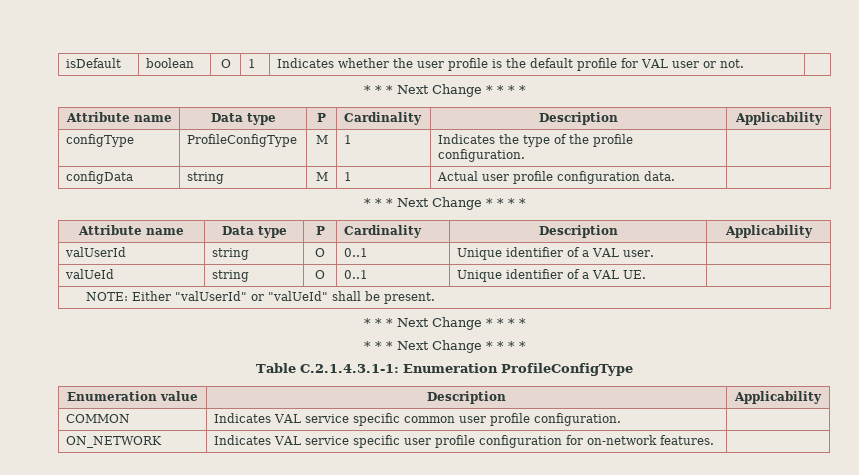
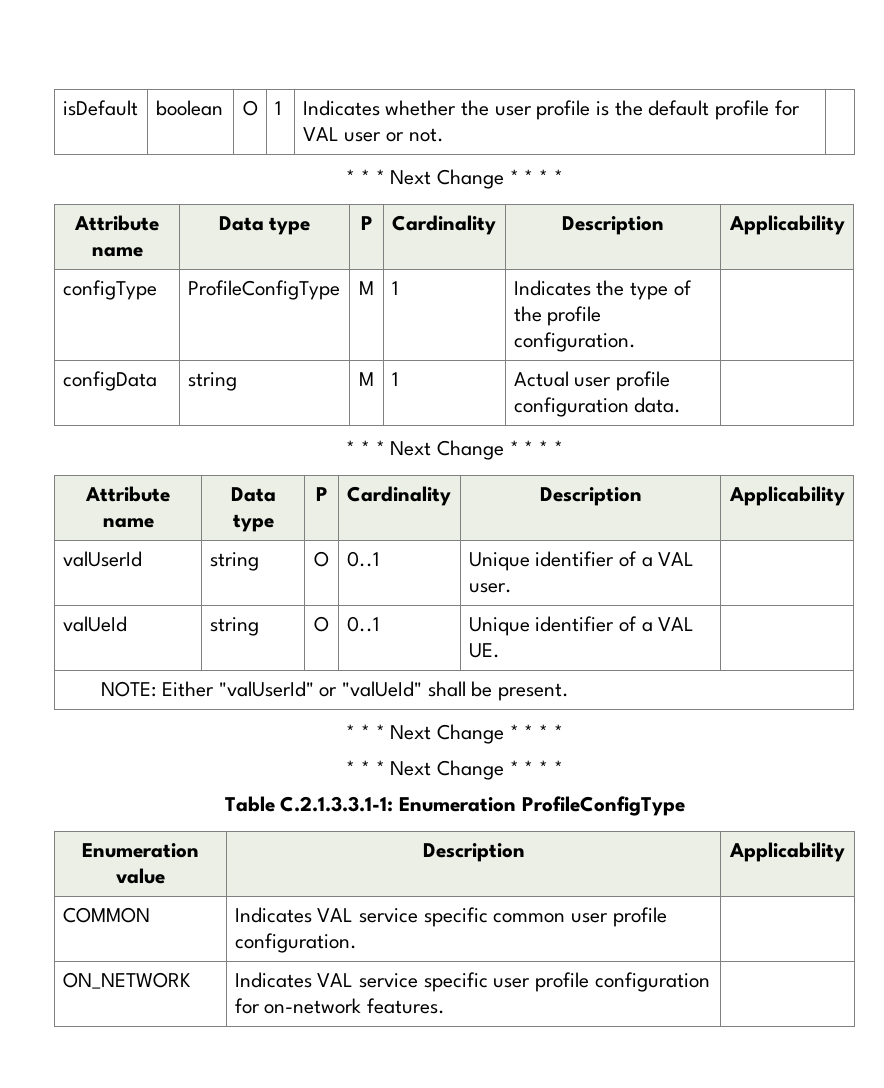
- Table C.2.1.4.3.1-1: Enumeration ProfileConfigType
+ Table C.2.1.3.3.1-1: Enumeration ProfileConfigType

